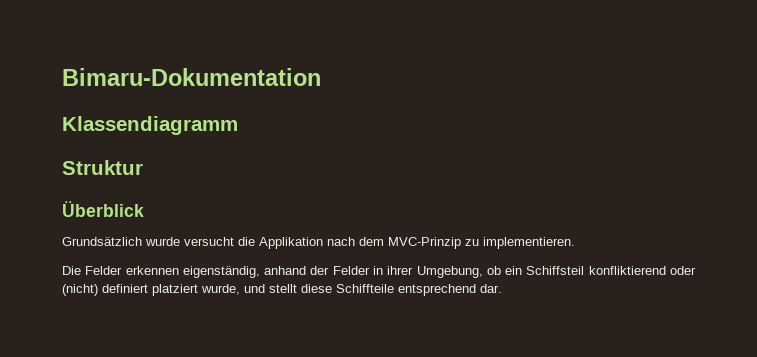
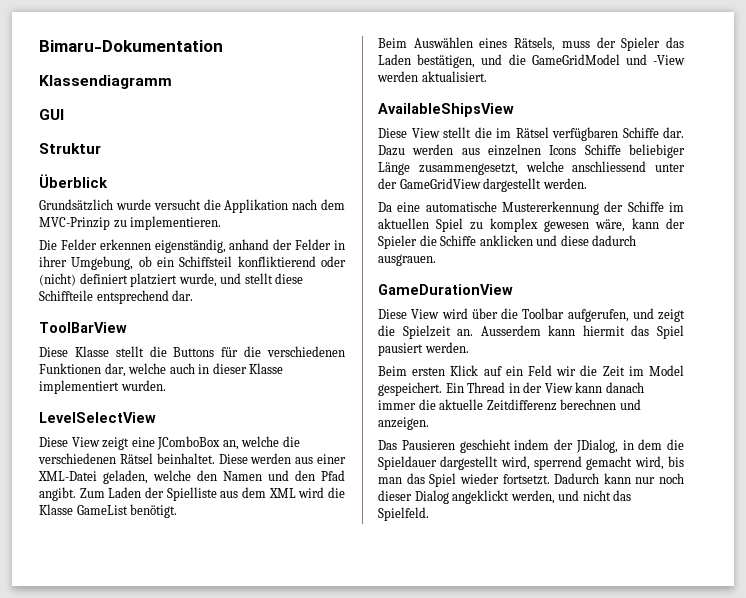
+ GUI
+ ToolBarView
+ Diese Klasse stellt die Buttons für die verschiedenen Funktionen dar, welche auch in dieser Klasse implementiert wurden.
+ LevelSelectView
+ Diese View zeigt eine JComboBox an, welche die verschiedenen Rätsel beinhaltet. Diese werden aus einer XML-Datei geladen, welche den Namen und den Pfad angibt. Zum Laden der Spielliste aus dem XML wird die Klasse GameList benötigt.
+ Beim Auswählen eines Rätsels, muss der Spieler das Laden bestätigen, und die GameGridModel und -View werden aktualisiert.
+ AvailableShipsView
+ Diese View stellt die im Rätsel verfügbaren Schiffe dar. Dazu werden aus einzelnen Icons Schiffe beliebiger Länge zusammengesetzt, welche anschliessend unter der GameGridView dargestellt werden.
+ Da eine automatische Mustererkennung der Schiffe im aktuellen Spiel zu komplex gewesen wäre, kann der Spieler die Schiffe anklicken und diese dadurch ausgrauen.
+ GameDurationView
+ Diese View wird über die Toolbar aufgerufen, und zeigt die Spielzeit an. Ausserdem kann hiermit das Spiel pausiert werden.
+ Beim ersten Klick auf ein Feld wir die Zeit im Model gespeichert. Ein Thread in der View kann danach immer die aktuelle Zeitdifferenz berechnen und anzeigen.
+ Das Pausieren geschieht indem der JDialog, in dem die Spieldauer dargestellt wird, sperrend gemacht wird, bis man das Spiel wieder fortsetzt. Dadurch kann nur noch dieser Dialog angeklickt werden, und nicht das Spielfeld.

